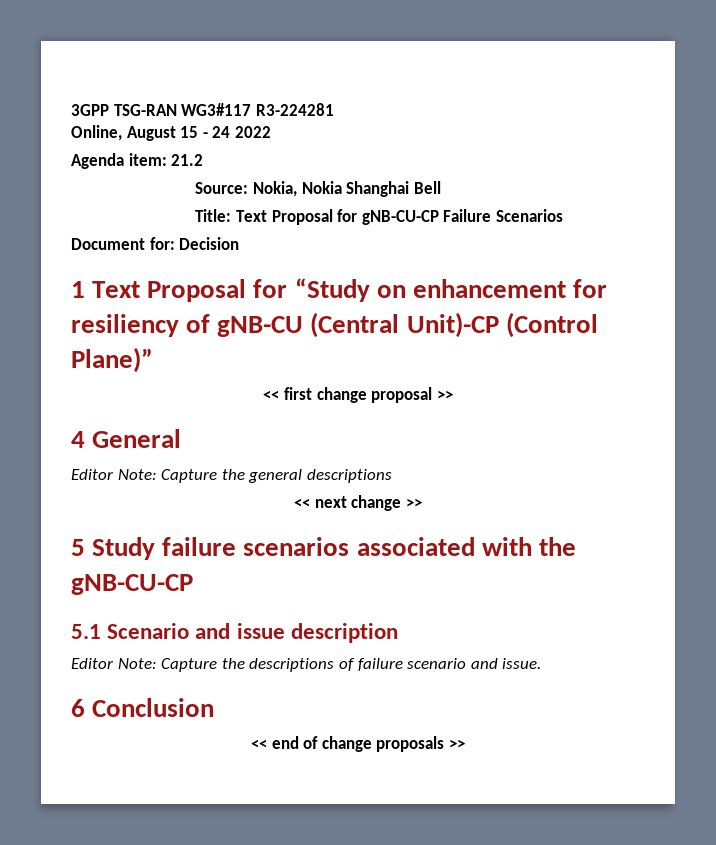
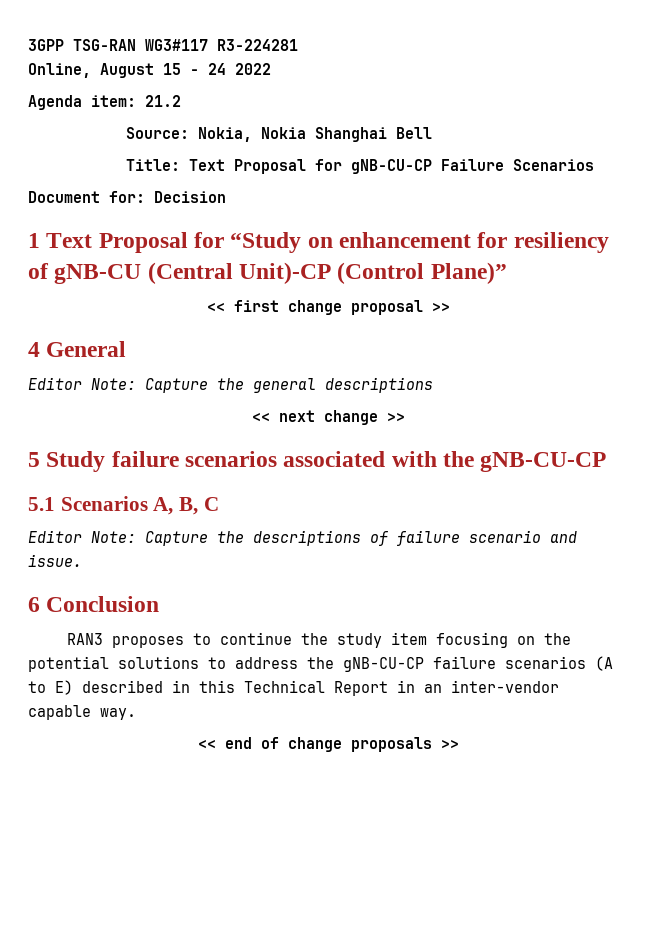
- 5.1 Scenario and issue description
+ 5.1 Scenarios A, B, C
+ RAN3 proposes to continue the study item focusing on the potential solutions to address the gNB-CU-CP failure scenarios (A to E) described in this Technical Report in an inter-vendor capable way.

